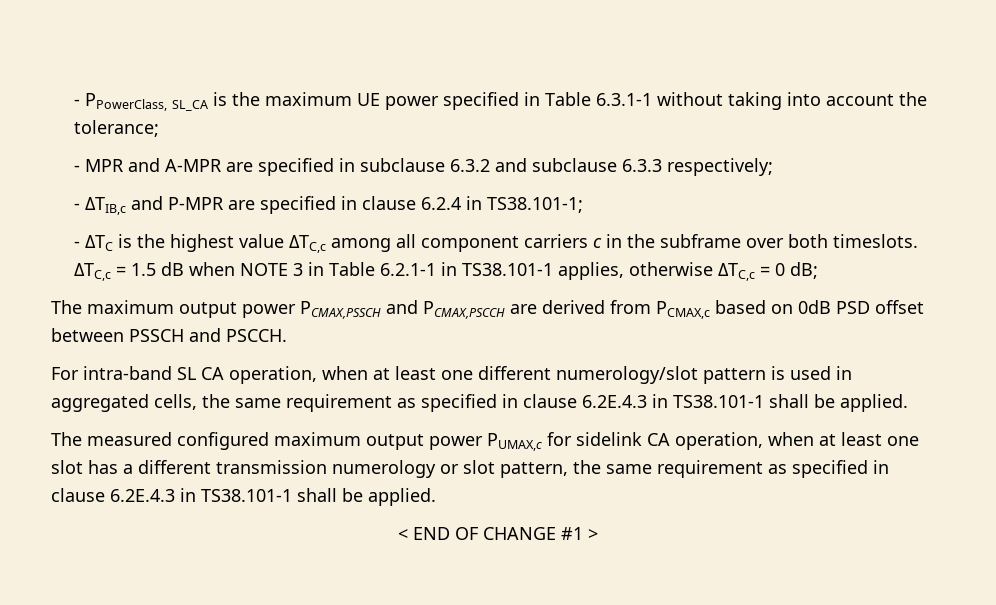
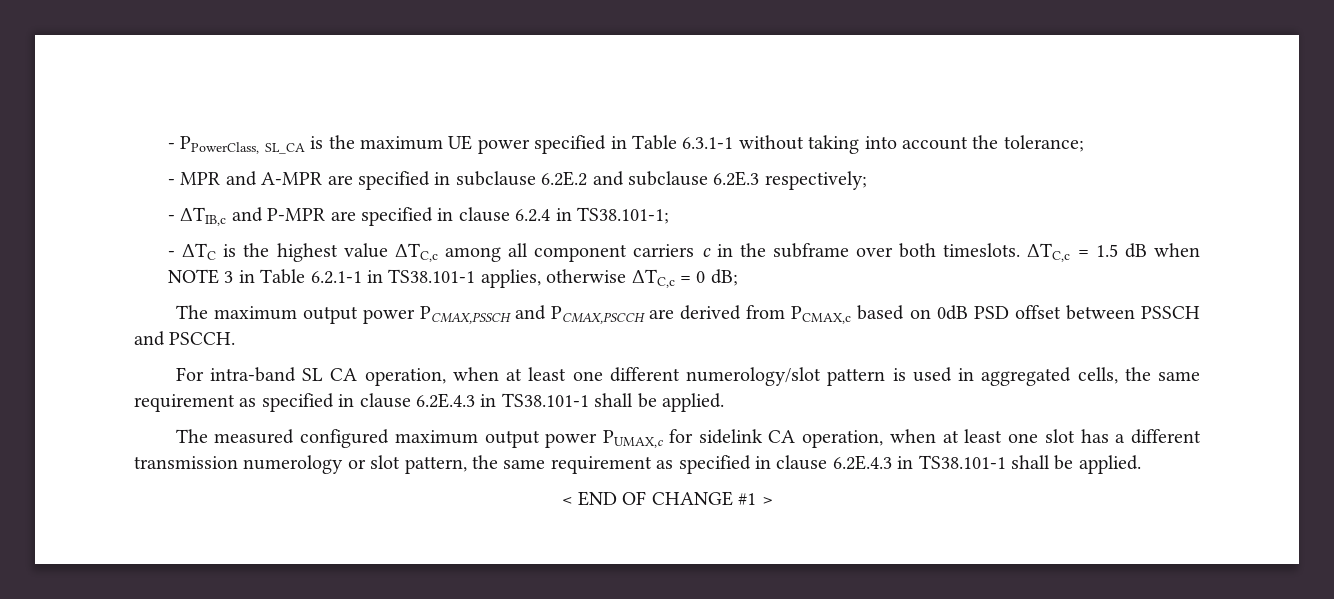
- - MPR and A-MPR are specified in subclause 6.3.2 and subclause 6.3.3 respectively;
+ - MPR and A-MPR are specified in subclause 6.2E.2 and subclause 6.2E.3 respectively;

